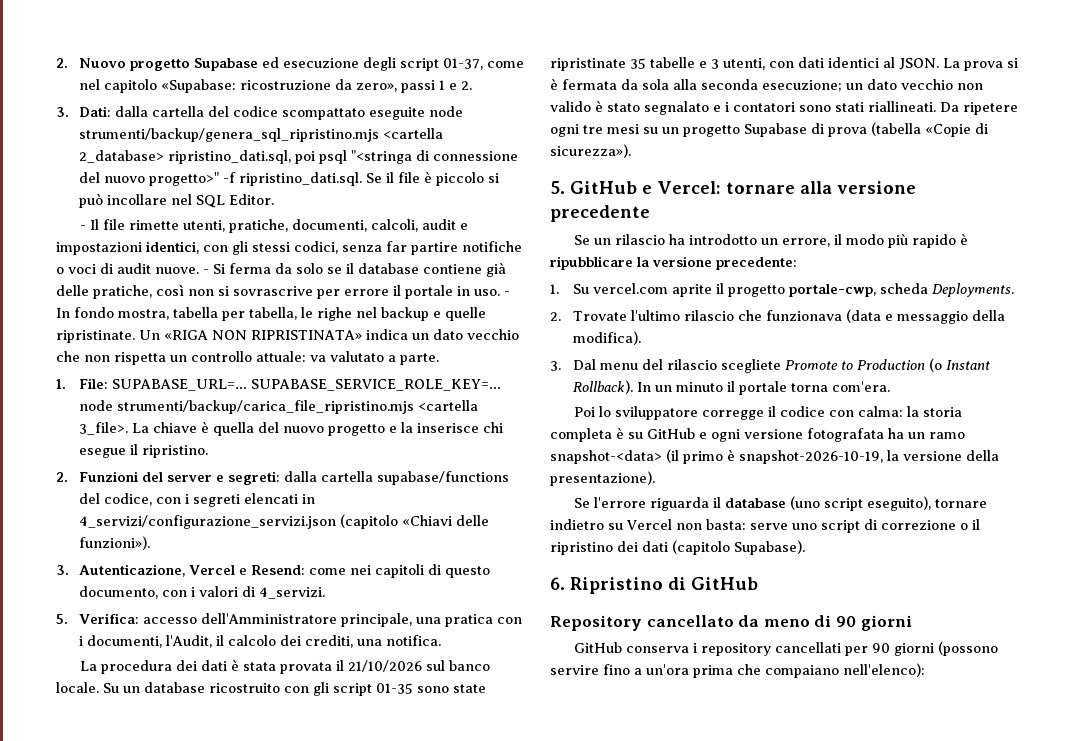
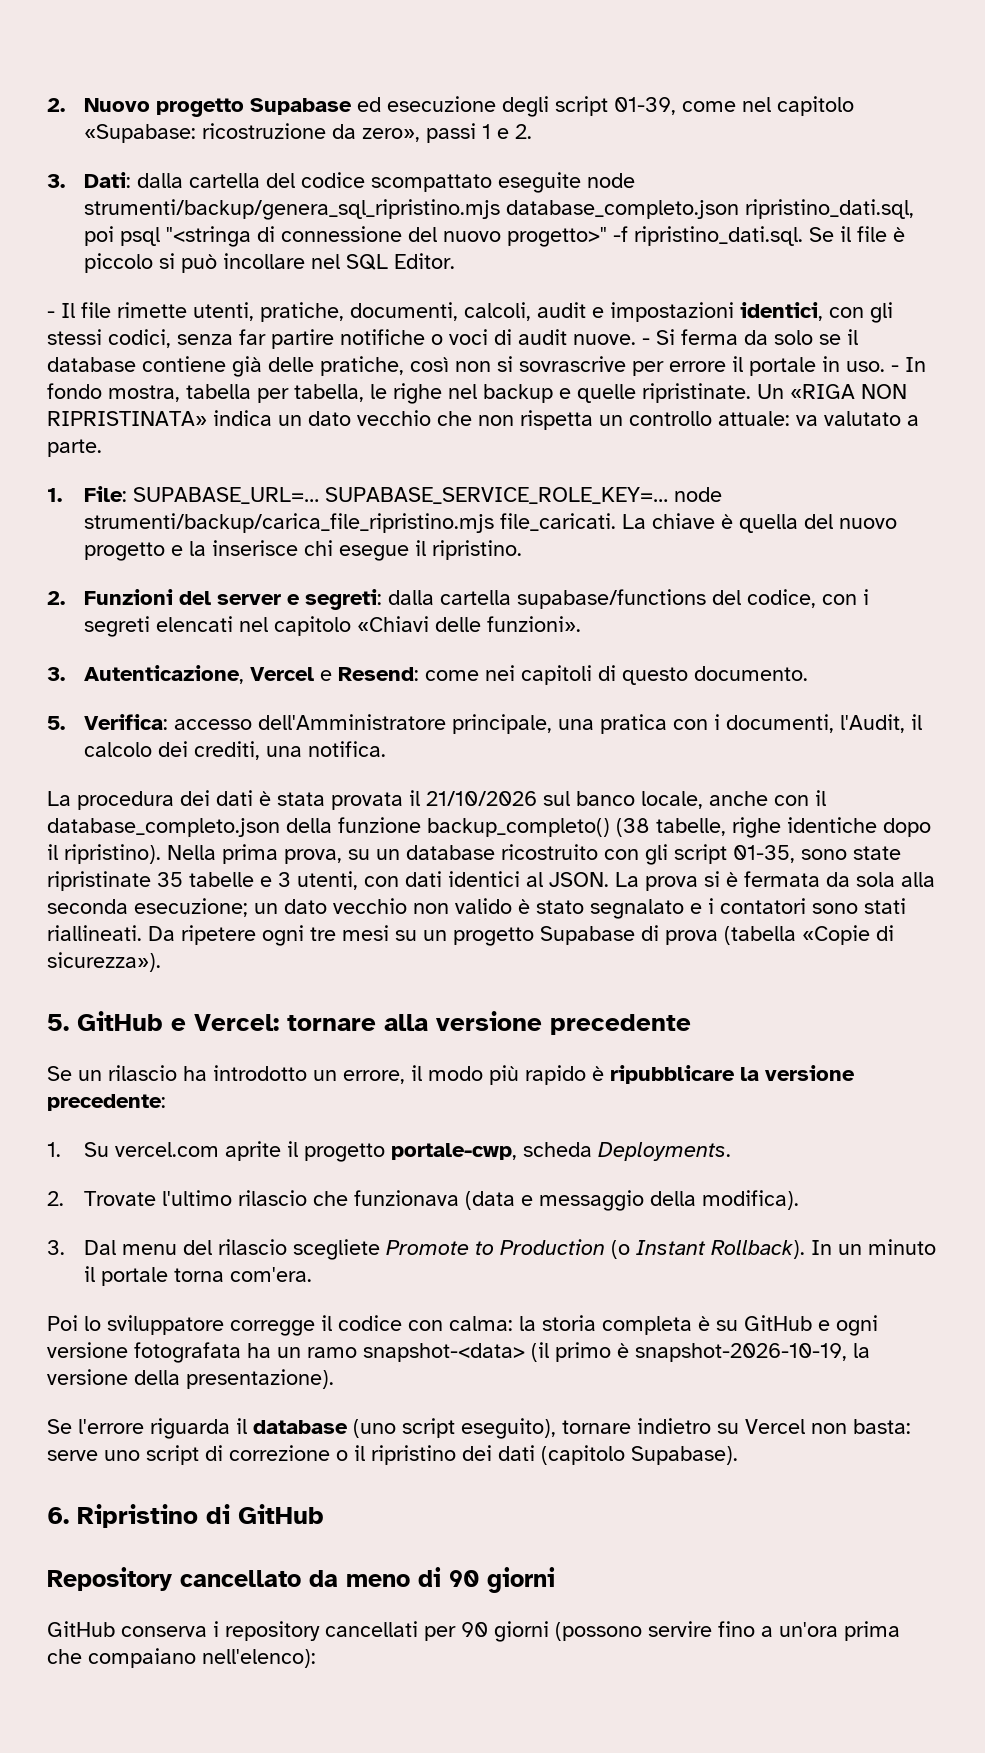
- 2. Nuovo progetto Supabase ed esecuzione degli script 01-37, come nel capitolo «Supabase: ricostruzione da zero», passi 1 e 2.
+ 2. Nuovo progetto Supabase ed esecuzione degli script 01-39, come nel capitolo «Supabase: ricostruzione da zero», passi 1 e 2.
- 3. Dati: dalla cartella del codice scompattato eseguite node strumenti/backup/genera_sql_ripristino.mjs <cartella 2_database> ripristino_dati.sql, poi psql "<stringa di connessione del nuovo progetto>" -f ripristino_dati.sql. Se il file è piccolo si può incollare nel SQL Editor.
+ 3. Dati: dalla cartella del codice scompattato eseguite node strumenti/backup/genera_sql_ripristino.mjs database_completo.json ripristino_dati.sql, poi psql "<stringa di connessione del nuovo progetto>" -f ripristino_dati.sql. Se il file è piccolo si può incollare nel SQL Editor.
- SUPABASE_SERVICE_ROLE_KEY=… node strumenti/backup/carica_file_ripristino.mjs <cartella 3_file>.
+ SUPABASE_SERVICE_ROLE_KEY=… node strumenti/backup/carica_file_ripristino.mjs file_caricati.
- 2. Funzioni del server e segreti: dalla cartella supabase/functions del codice, con i segreti elencati in 4_servizi/configurazione_servizi.json (capitolo «Chiavi delle funzioni»).
+ 2. Funzioni del server e segreti: dalla cartella supabase/functions del codice, con i segreti elencati nel capitolo «Chiavi delle funzioni».
- 3. Autenticazione, Vercel e Resend: come nei capitoli di questo documento, con i valori di 4_servizi.
+ 3. Autenticazione, Vercel e Resend: come nei capitoli di questo documento.
- La procedura dei dati è stata provata il 21/10/2026 sul banco locale. Su un database ricostruito con gli script 01-35 sono state ripristinate 35 tabelle e 3 utenti, con dati identici al JSON.
+ La procedura dei dati è stata provata il 21/10/2026 sul banco locale, anche con il database_completo.json della funzione backup_completo() (38 tabelle, righe identiche dopo il ripristino). Nella prima prova, su un database ricostruito con gli script 01-35, sono state ripristinate 35 tabelle e 3 utenti, con dati identici al JSON.

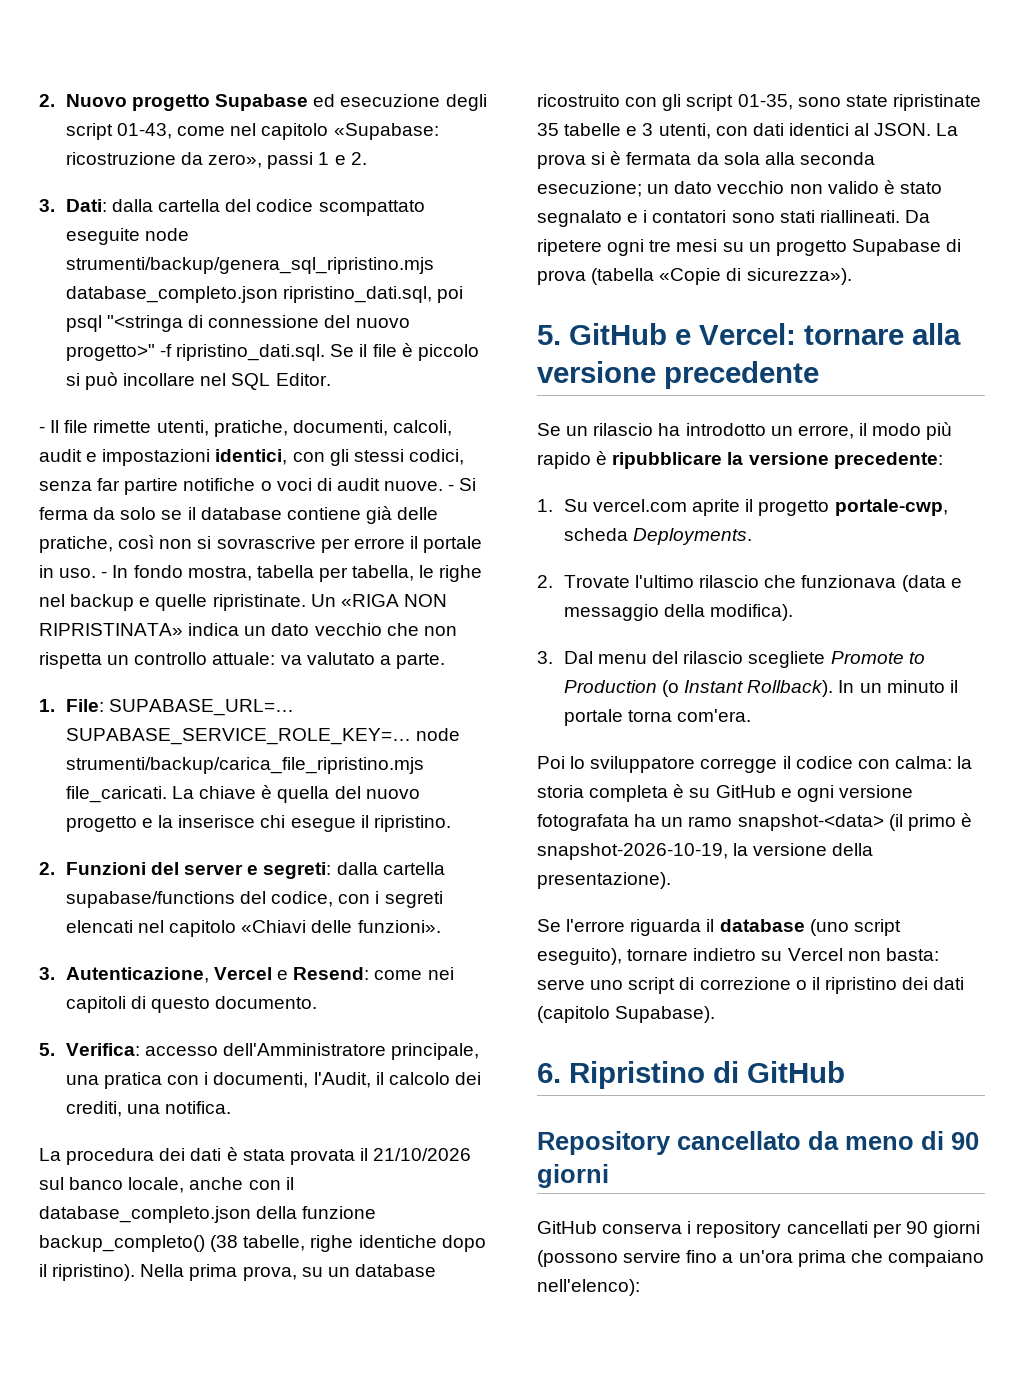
- 2. Nuovo progetto Supabase ed esecuzione degli script 01-39, come nel capitolo «Supabase: ricostruzione da zero», passi 1 e 2.
+ 2. Nuovo progetto Supabase ed esecuzione degli script 01-43, come nel capitolo «Supabase: ricostruzione da zero», passi 1 e 2.

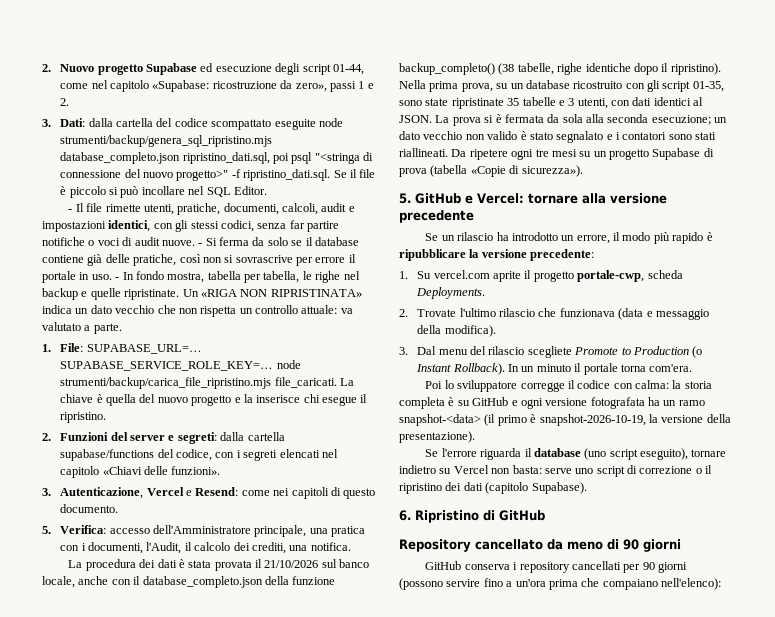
- 2. Nuovo progetto Supabase ed esecuzione degli script 01-43, come nel capitolo «Supabase: ricostruzione da zero», passi 1 e 2.
+ 2. Nuovo progetto Supabase ed esecuzione degli script 01-44, come nel capitolo «Supabase: ricostruzione da zero», passi 1 e 2.

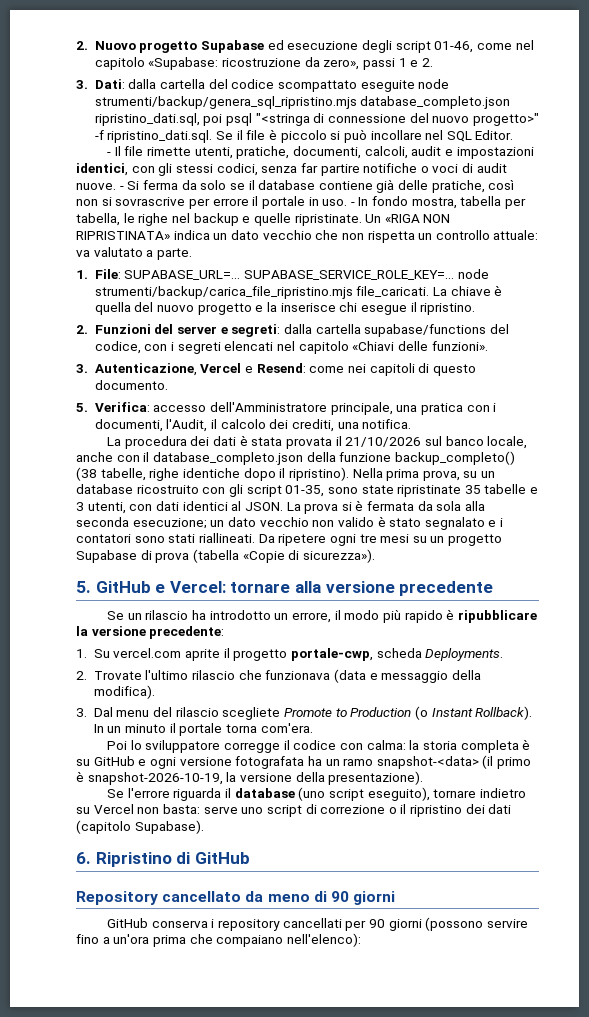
- 2. Nuovo progetto Supabase ed esecuzione degli script 01-44, come nel capitolo «Supabase: ricostruzione da zero», passi 1 e 2.
+ 2. Nuovo progetto Supabase ed esecuzione degli script 01-46, come nel capitolo «Supabase: ricostruzione da zero», passi 1 e 2.

